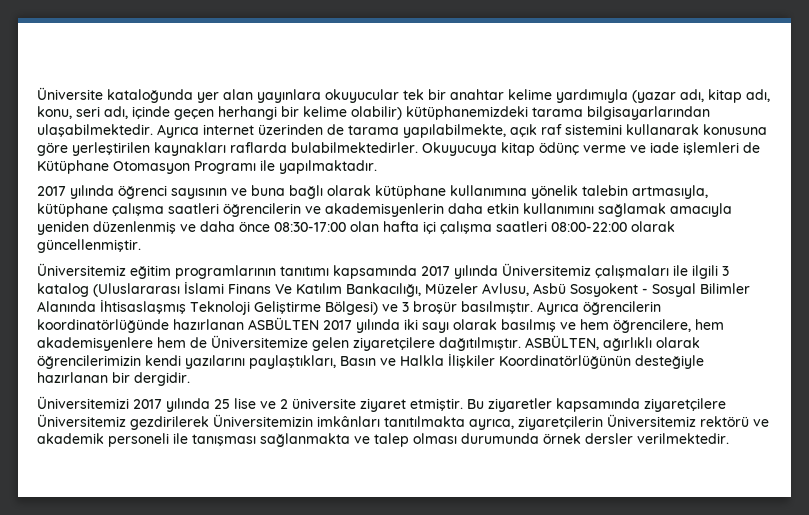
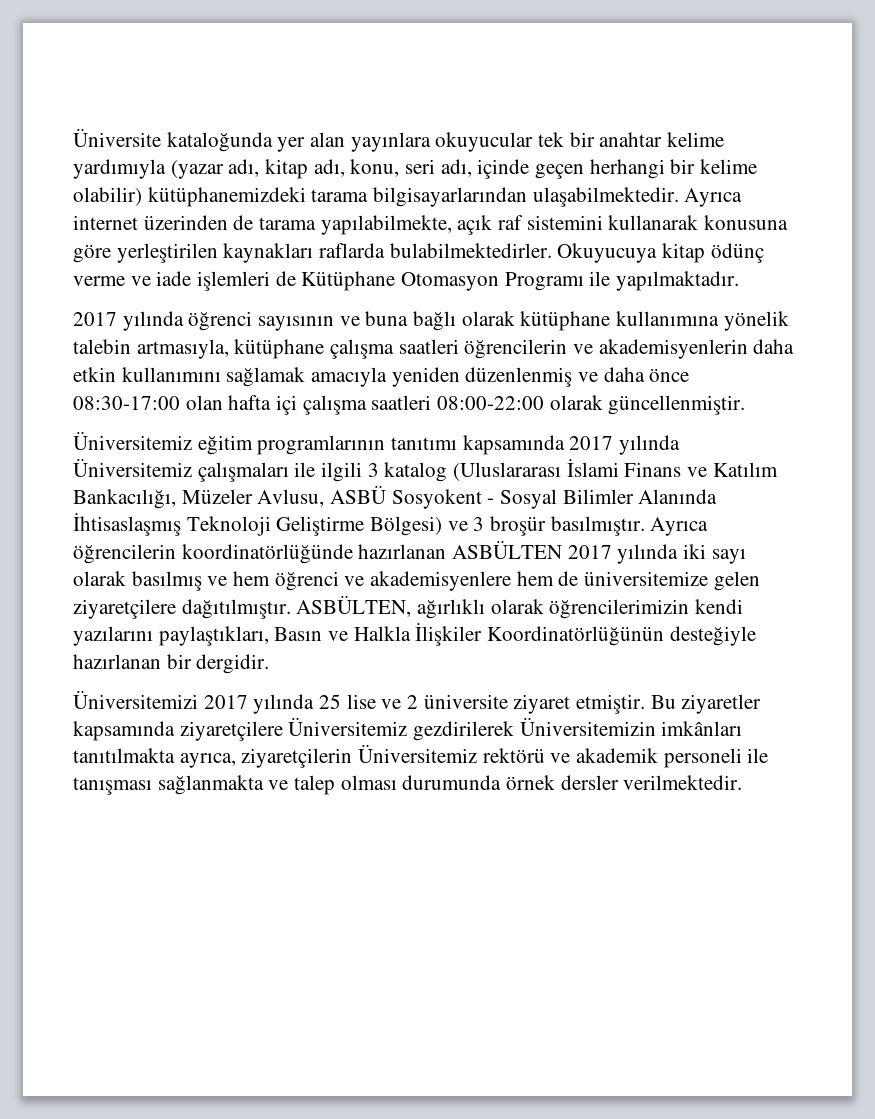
- Üniversitemiz eğitim programlarının tanıtımı kapsamında 2017 yılında Üniversitemiz çalışmaları ile ilgili 3 katalog (Uluslararası İslami Finans Ve Katılım Bankacılığı, Müzeler Avlusu, Asbü Sosyokent - Sosyal Bilimler Alanında İhtisaslaşmış Teknoloji Geliştirme Bölgesi) ve 3 broşür basılmıştır.
+ Üniversitemiz eğitim programlarının tanıtımı kapsamında 2017 yılında Üniversitemiz çalışmaları ile ilgili 3 katalog (Uluslararası İslami Finans ve Katılım Bankacılığı, Müzeler Avlusu, ASBÜ Sosyokent - Sosyal Bilimler Alanında İhtisaslaşmış Teknoloji Geliştirme Bölgesi) ve 3 broşür basılmıştır.
- Ayrıca öğrencilerin koordinatörlüğünde hazırlanan ASBÜLTEN 2017 yılında iki sayı olarak basılmış ve hem öğrencilere, hem akademisyenlere hem de Üniversitemize gelen ziyaretçilere dağıtılmıştır.
+ Ayrıca öğrencilerin koordinatörlüğünde hazırlanan ASBÜLTEN 2017 yılında iki sayı olarak basılmış ve hem öğrenci ve akademisyenlere hem de üniversitemize gelen ziyaretçilere dağıtılmıştır.

